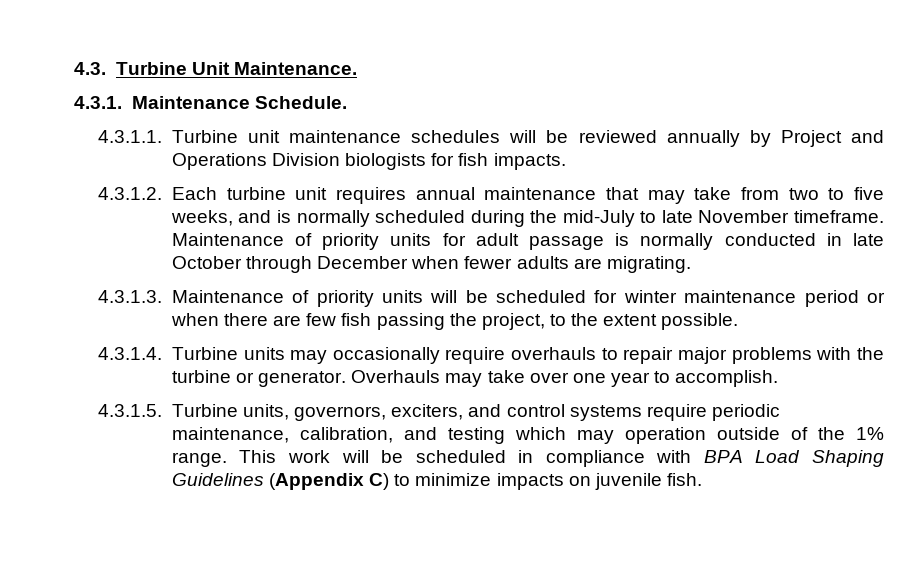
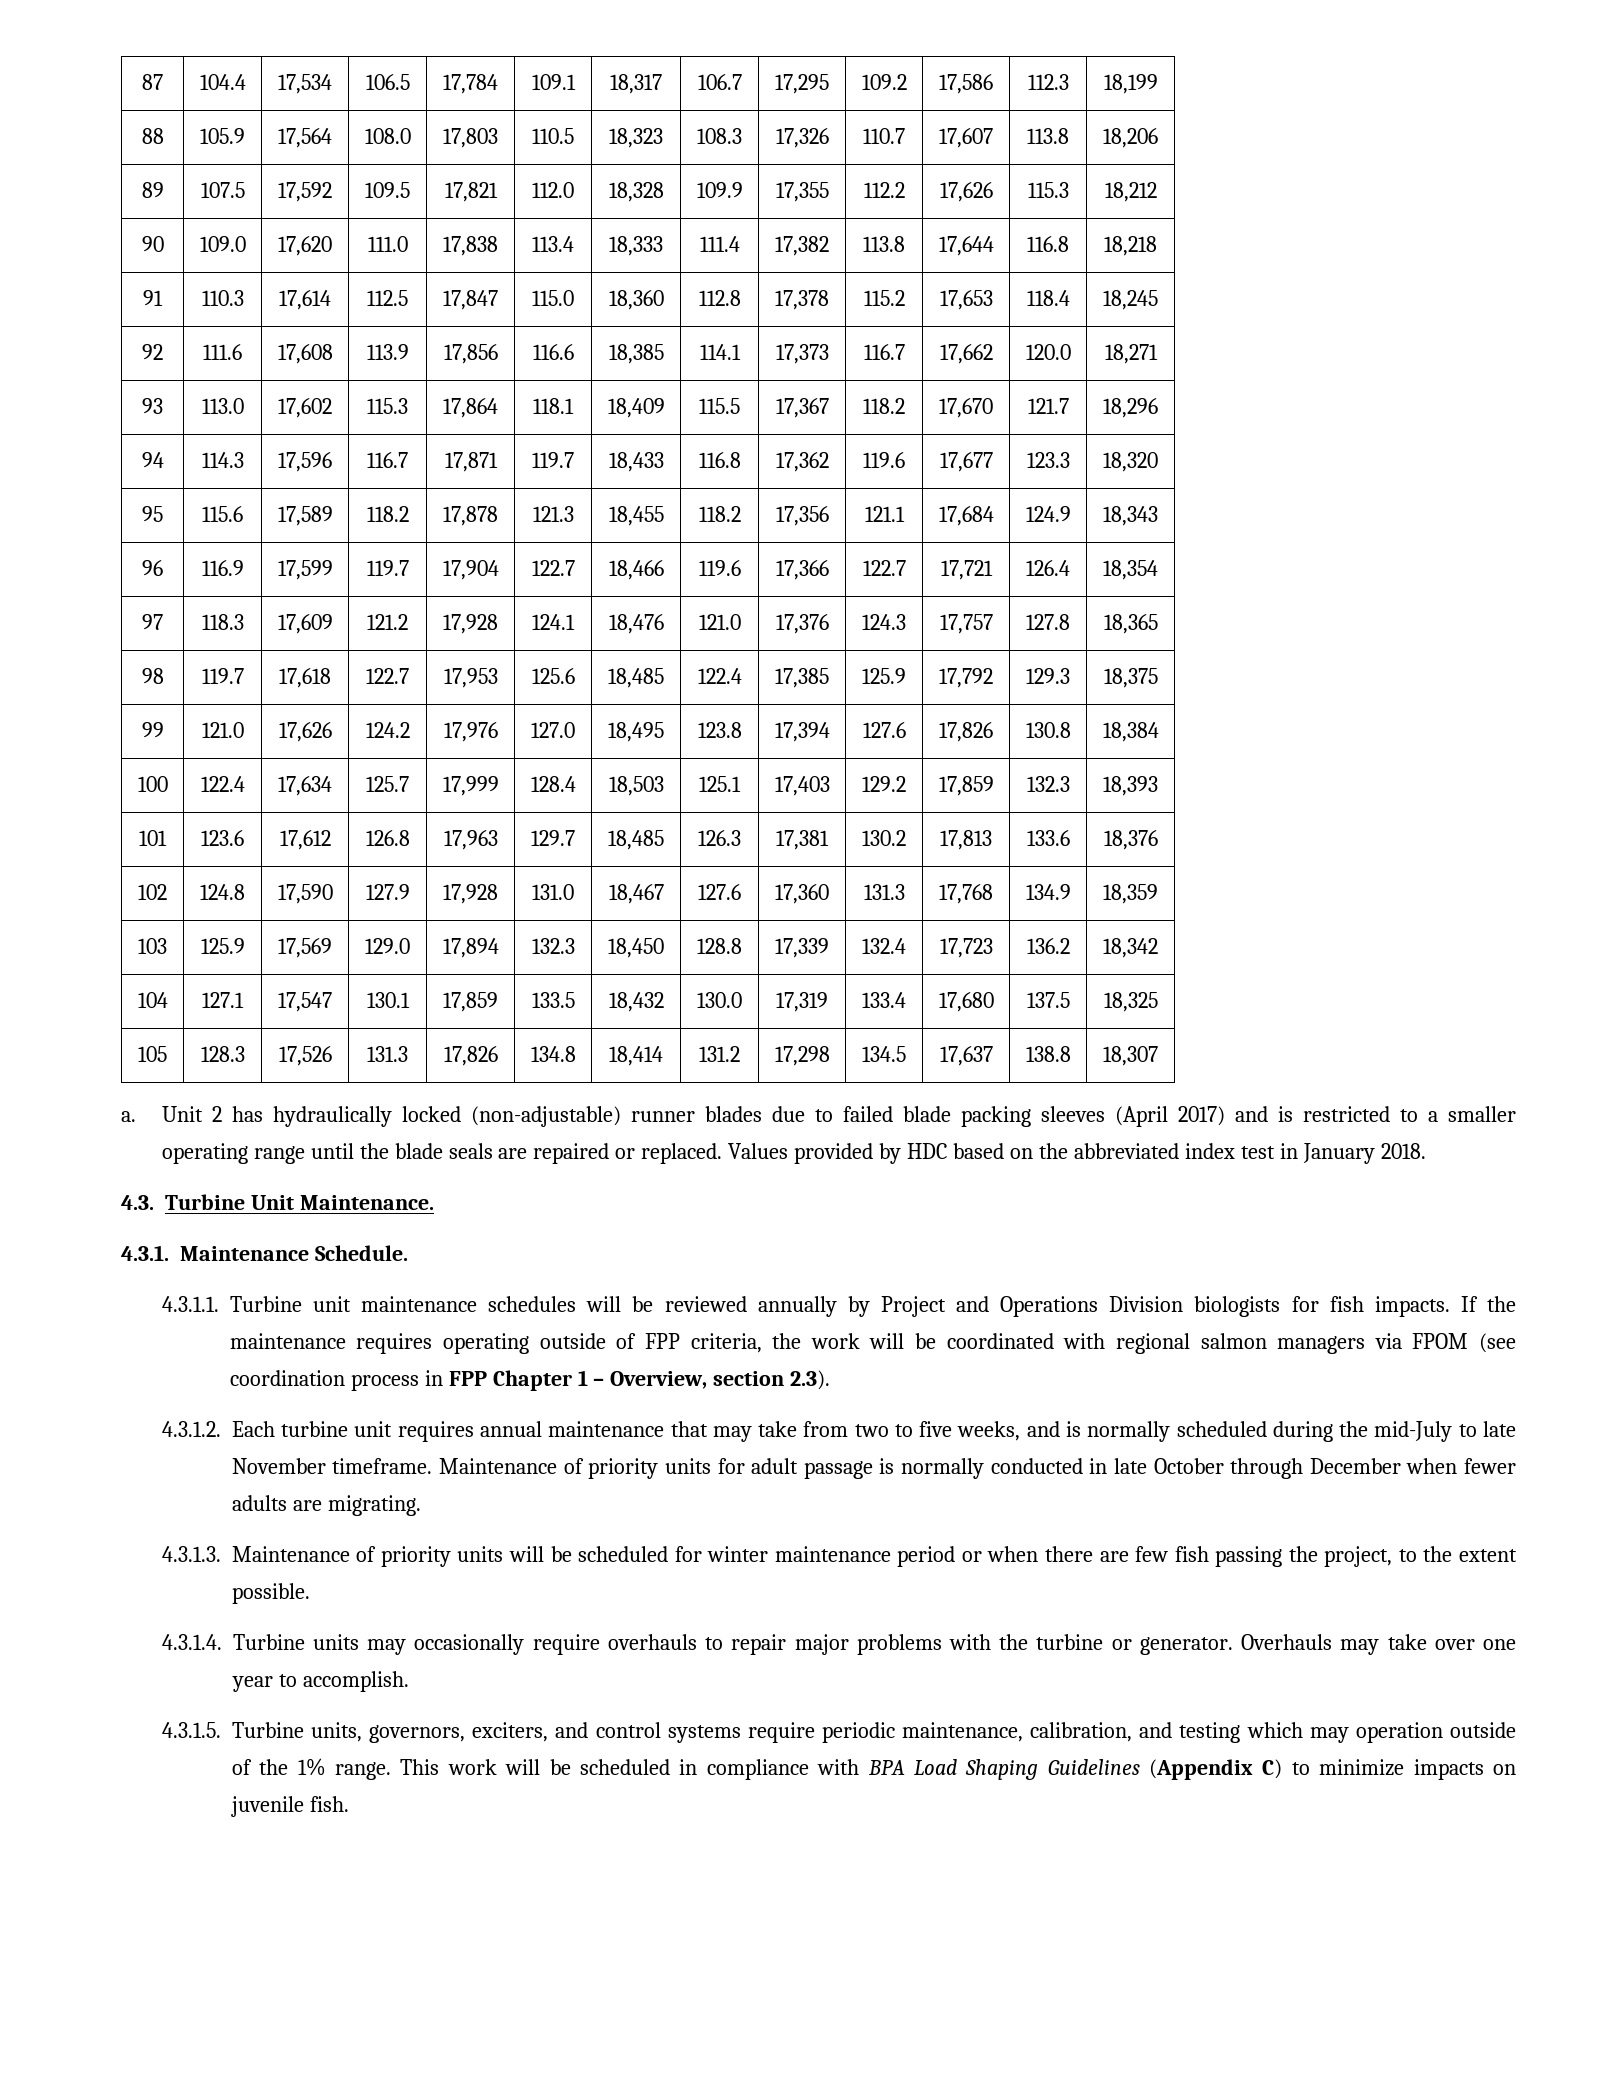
+ 87 | 104.4 | 17,534 | 106.5 | 17,784 | 109.1 | 18,317 | 106.7 | 17,295 | 109.2 | 17,586 | 112.3 | 18,199
+ 88 | 105.9 | 17,564 | 108.0 | 17,803 | 110.5 | 18,323 | 108.3 | 17,326 | 110.7 | 17,607 | 113.8 | 18,206
+ 89 | 107.5 | 17,592 | 109.5 | 17,821 | 112.0 | 18,328 | 109.9 | 17,355 | 112.2 | 17,626 | 115.3 | 18,212
+ 90 | 109.0 | 17,620 | 111.0 | 17,838 | 113.4 | 18,333 | 111.4 | 17,382 | 113.8 | 17,644 | 116.8 | 18,218
+ 91 | 110.3 | 17,614 | 112.5 | 17,847 | 115.0 | 18,360 | 112.8 | 17,378 | 115.2 | 17,653 | 118.4 | 18,245
+ 92 | 111.6 | 17,608 | 113.9 | 17,856 | 116.6 | 18,385 | 114.1 | 17,373 | 116.7 | 17,662 | 120.0 | 18,271
+ 93 | 113.0 | 17,602 | 115.3 | 17,864 | 118.1 | 18,409 | 115.5 | 17,367 | 118.2 | 17,670 | 121.7 | 18,296
+ 94 | 114.3 | 17,596 | 116.7 | 17,871 | 119.7 | 18,433 | 116.8 | 17,362 | 119.6 | 17,677 | 123.3 | 18,320
+ 95 | 115.6 | 17,589 | 118.2 | 17,878 | 121.3 | 18,455 | 118.2 | 17,356 | 121.1 | 17,684 | 124.9 | 18,343
+ 96 | 116.9 | 17,599 | 119.7 | 17,904 | 122.7 | 18,466 | 119.6 | 17,366 | 122.7 | 17,721 | 126.4 | 18,354
+ 97 | 118.3 | 17,609 | 121.2 | 17,928 | 124.1 | 18,476 | 121.0 | 17,376 | 124.3 | 17,757 | 127.8 | 18,365
+ 98 | 119.7 | 17,618 | 122.7 | 17,953 | 125.6 | 18,485 | 122.4 | 17,385 | 125.9 | 17,792 | 129.3 | 18,375
+ 99 | 121.0 | 17,626 | 124.2 | 17,976 | 127.0 | 18,495 | 123.8 | 17,394 | 127.6 | 17,826 | 130.8 | 18,384
+ 100 | 122.4 | 17,634 | 125.7 | 17,999 | 128.4 | 18,503 | 125.1 | 17,403 | 129.2 | 17,859 | 132.3 | 18,393
+ 101 | 123.6 | 17,612 | 126.8 | 17,963 | 129.7 | 18,485 | 126.3 | 17,381 | 130.2 | 17,813 | 133.6 | 18,376
+ 102 | 124.8 | 17,590 | 127.9 | 17,928 | 131.0 | 18,467 | 127.6 | 17,360 | 131.3 | 17,768 | 134.9 | 18,359
+ 103 | 125.9 | 17,569 | 129.0 | 17,894 | 132.3 | 18,450 | 128.8 | 17,339 | 132.4 | 17,723 | 136.2 | 18,342
+ 104 | 127.1 | 17,547 | 130.1 | 17,859 | 133.5 | 18,432 | 130.0 | 17,319 | 133.4 | 17,680 | 137.5 | 18,325
+ 105 | 128.3 | 17,526 | 131.3 | 17,826 | 134.8 | 18,414 | 131.2 | 17,298 | 134.5 | 17,637 | 138.8 | 18,307
+ a. Unit 2 has hydraulically locked (non-adjustable) runner blades due to failed blade packing sleeves (April 2017) and is restricted to a smaller operating range until the blade seals are repaired or replaced. Values provided by HDC based on the abbreviated index test in January 2018.
+ If the maintenance requires operating outside of FPP criteria, the work will be coordinated with regional salmon managers via FPOM (see coordination process in FPP Chapter 1 – Overview, section 2.3).

